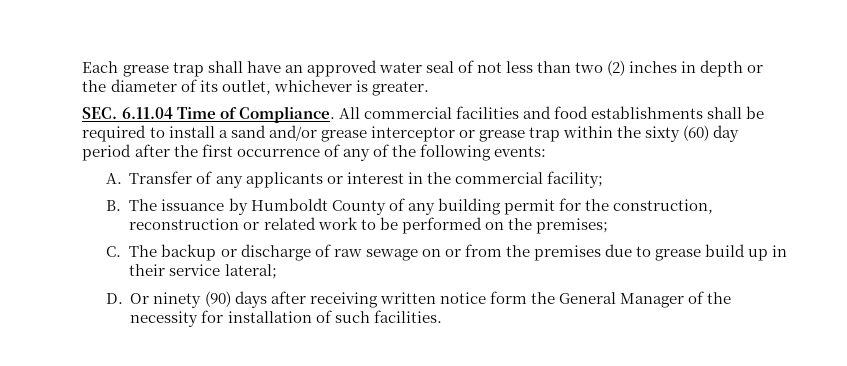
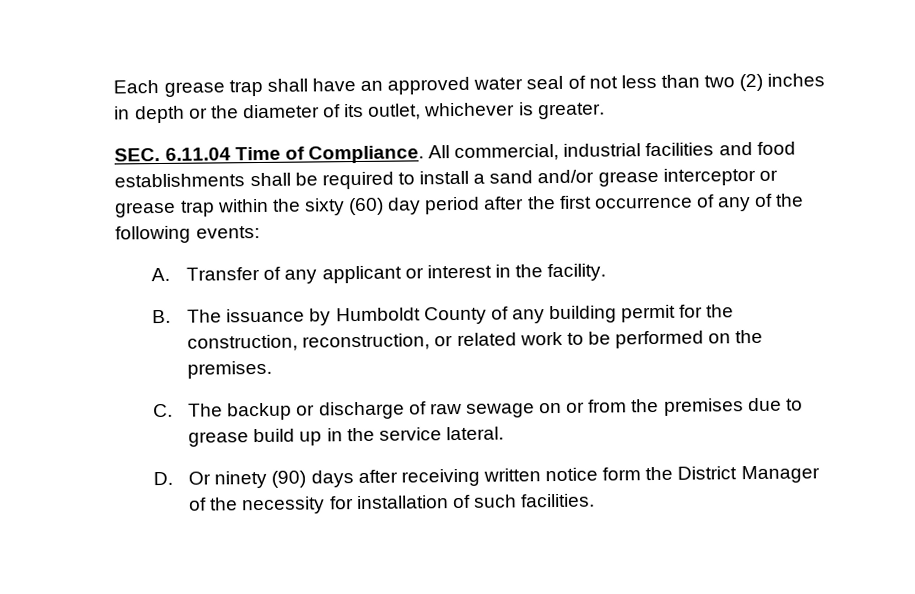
- All commercial facilities and food establishments shall be required to install a sand and/or grease interceptor or grease trap within the sixty (60) day period after the first occurrence of any of the following events:
+ All commercial, industrial facilities and food establishments shall be required to install a sand and/or grease interceptor or grease trap within the sixty (60) day period after the first occurrence of any of the following events:
- A. Transfer of any applicants or interest in the commercial facility;
+ A. Transfer of any applicant or interest in the facility.
- B. The issuance by Humboldt County of any building permit for the construction, reconstruction or related work to be performed on the premises;
+ B. The issuance by Humboldt County of any building permit for the construction, reconstruction, or related work to be performed on the premises.
- C. The backup or discharge of raw sewage on or from the premises due to grease build up in their service lateral;
+ C. The backup or discharge of raw sewage on or from the premises due to grease build up in the service lateral.
- D. Or ninety (90) days after receiving written notice form the General Manager of the necessity for installation of such facilities.
+ D. Or ninety (90) days after receiving written notice form the District Manager of the necessity for installation of such facilities.

